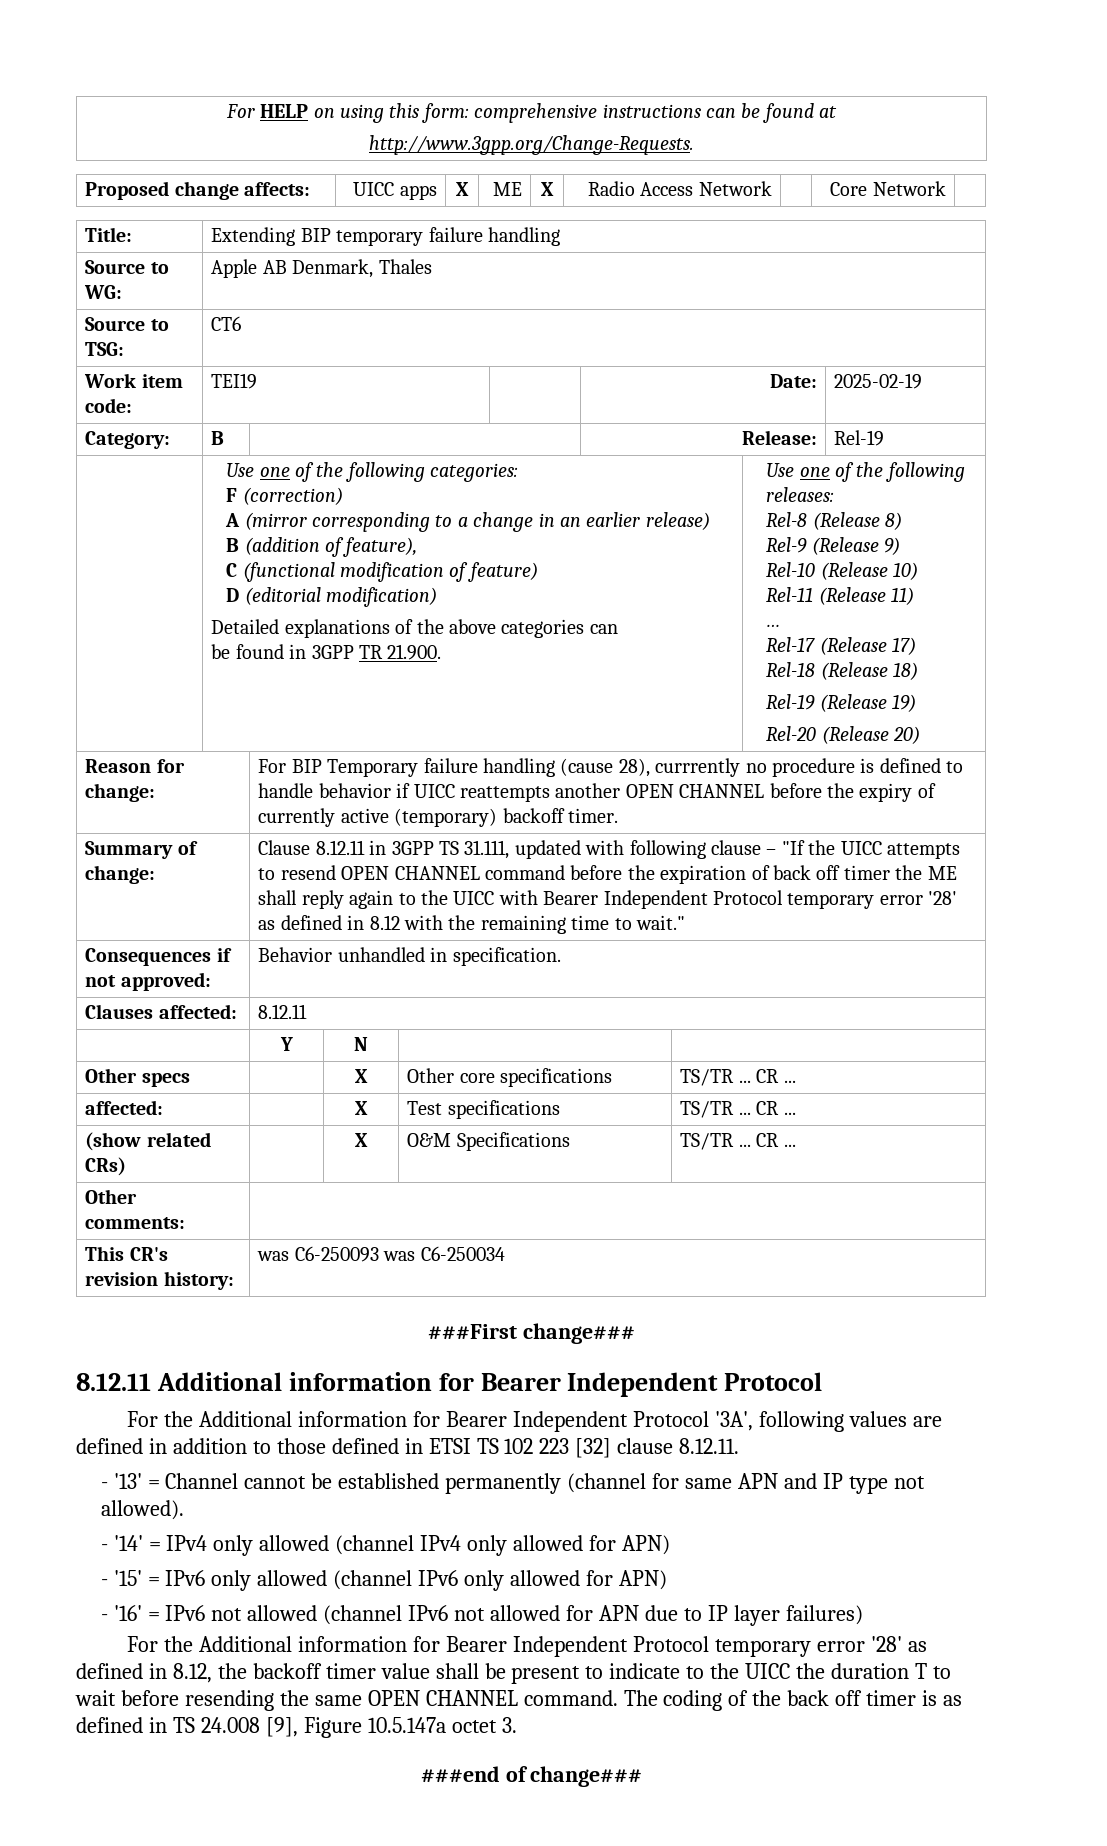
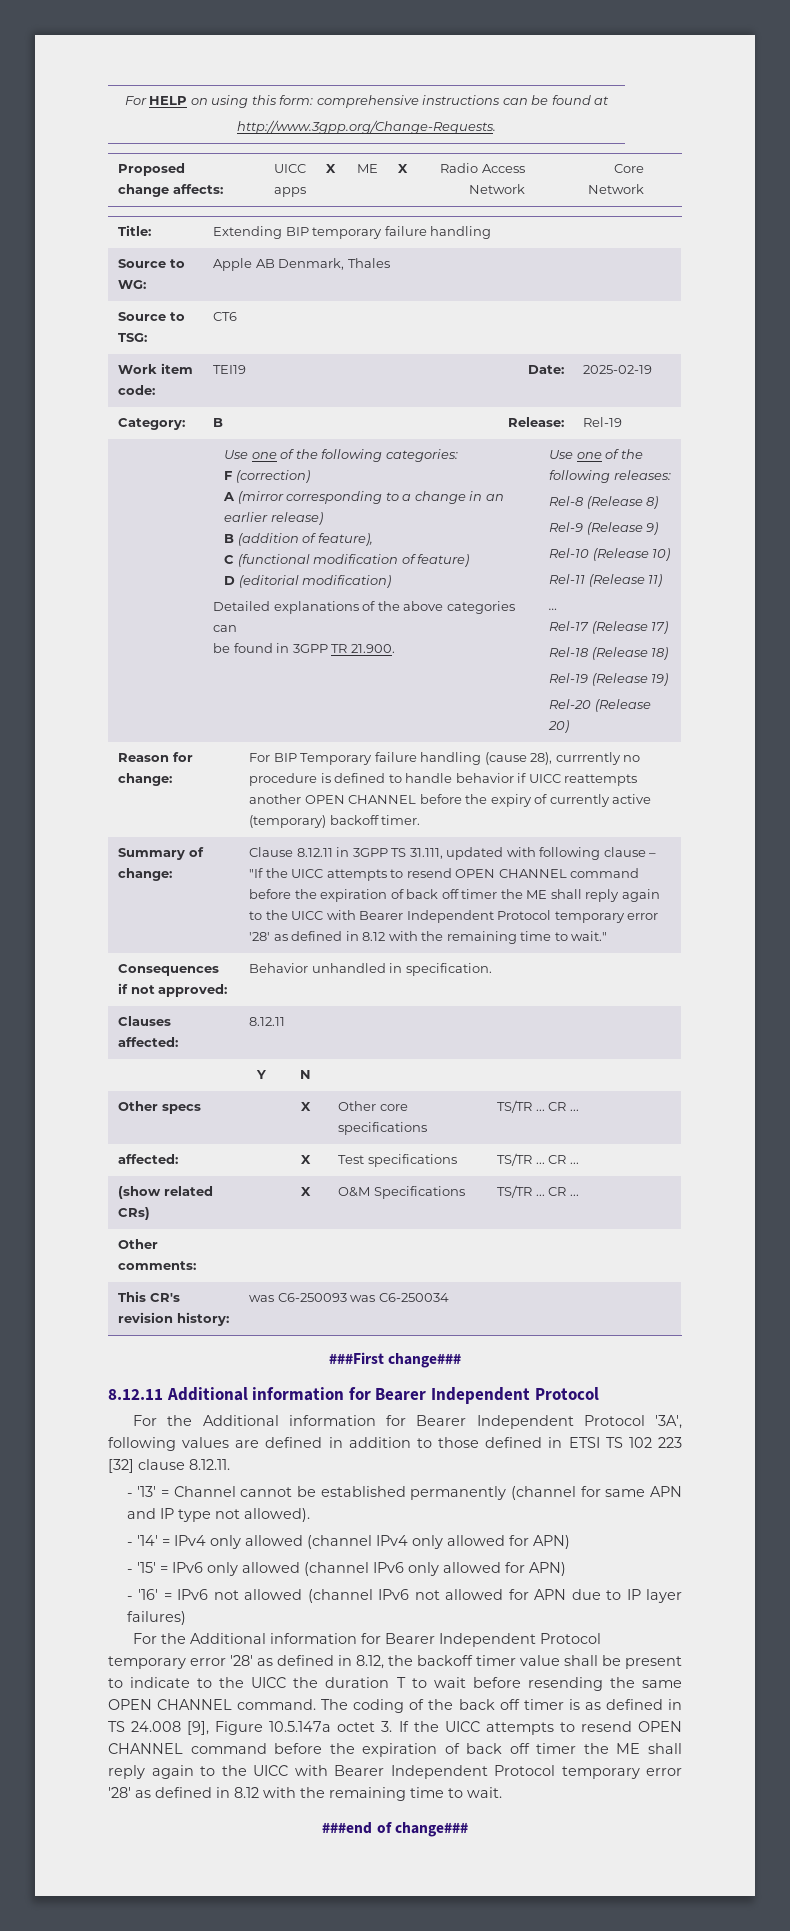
- The coding of the back off timer is as defined in TS 24.008 [9], Figure 10.5.147a octet 3.
+ The coding of the back off timer is as defined in TS 24.008 [9], Figure 10.5.147a octet 3. If the UICC attempts to resend OPEN CHANNEL command before the expiration of back off timer the ME shall reply again to the UICC with Bearer Independent Protocol temporary error '28' as defined in 8.12 with the remaining time to wait.

